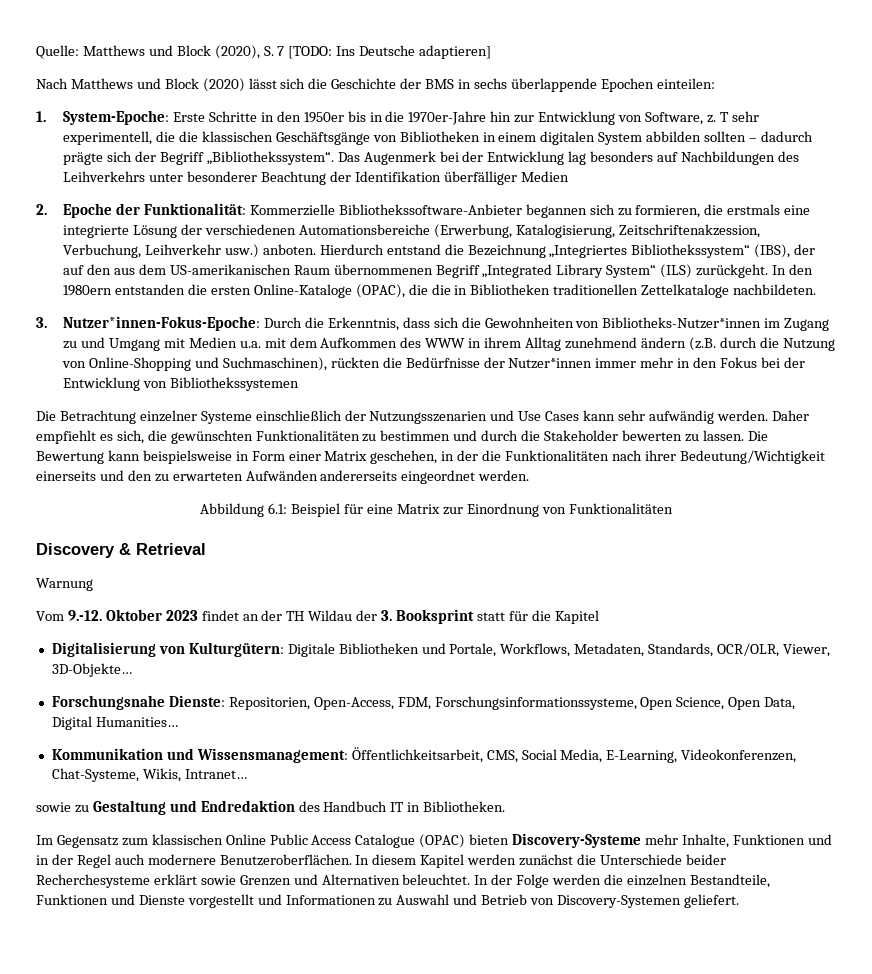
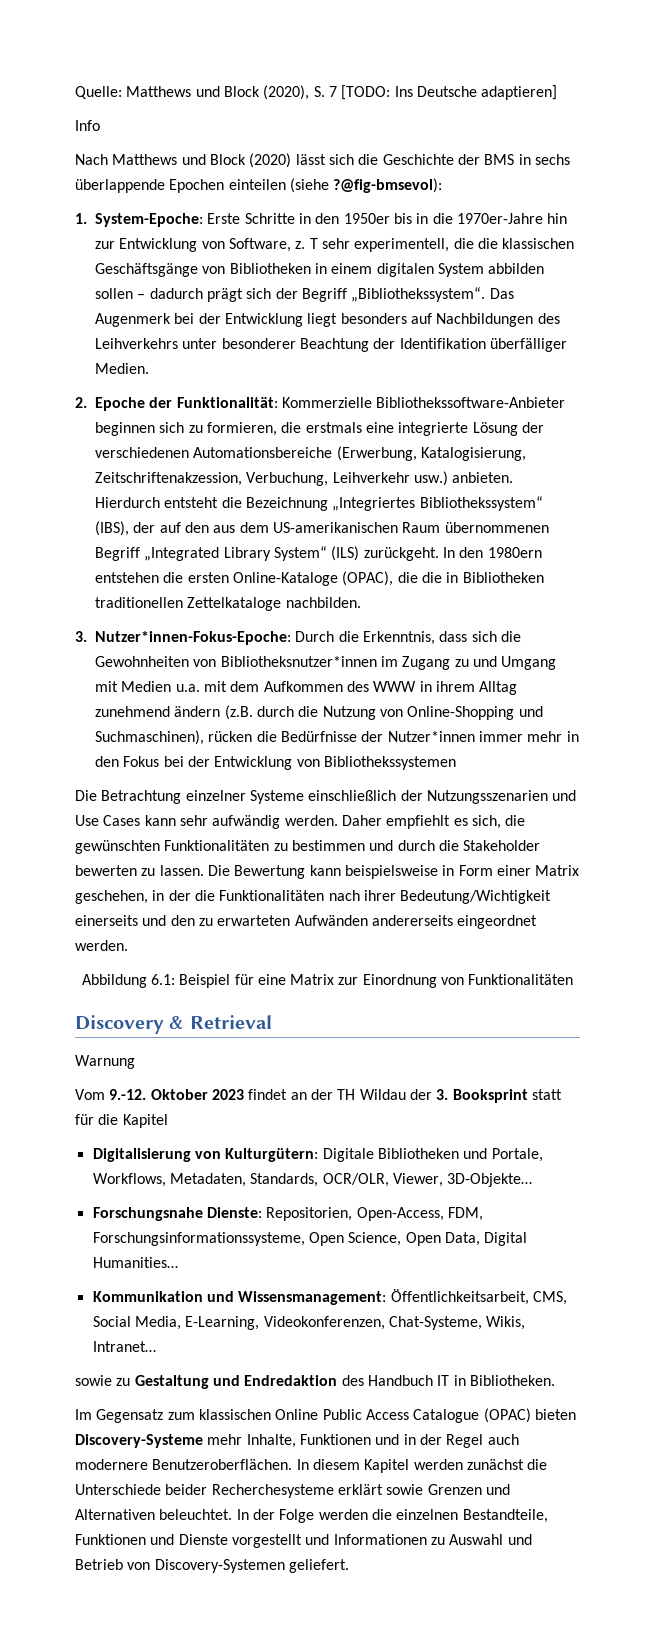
+ Info
- Nach Matthews und Block (2020) lässt sich die Geschichte der BMS in sechs überlappende Epochen einteilen:
+ Nach Matthews und Block (2020) lässt sich die Geschichte der BMS in sechs überlappende Epochen einteilen (siehe ?@fig-bmsevol):
- T sehr experimentell, die die klassischen Geschäftsgänge von Bibliotheken in einem digitalen System abbilden sollten – dadurch prägte sich der Begriff „Bibliothekssystem“.
+ T sehr experimentell, die die klassischen Geschäftsgänge von Bibliotheken in einem digitalen System abbilden sollen – dadurch prägt sich der Begriff „Bibliothekssystem“.
- Das Augenmerk bei der Entwicklung lag besonders auf Nachbildungen des Leihverkehrs unter besonderer Beachtung der Identifikation überfälliger Medien
+ Das Augenmerk bei der Entwicklung liegt besonders auf Nachbildungen des Leihverkehrs unter besonderer Beachtung der Identifikation überfälliger Medien.
- 2. Epoche der Funktionalität: Kommerzielle Bibliothekssoftware-Anbieter begannen sich zu formieren, die erstmals eine integrierte Lösung der verschiedenen Automationsbereiche (Erwerbung, Katalogisierung, Zeitschriftenakzession, Verbuchung, Leihverkehr usw.) anboten. Hierdurch entstand die Bezeichnung „Integriertes Bibliothekssystem“ (IBS), der auf den aus dem US-amerikanischen Raum übernommenen Begriff „Integrated Library System“ (ILS) zurückgeht.
+ 2. Epoche der Funktionalität: Kommerzielle Bibliothekssoftware-Anbieter beginnen sich zu formieren, die erstmals eine integrierte Lösung der verschiedenen Automationsbereiche (Erwerbung, Katalogisierung, Zeitschriftenakzession, Verbuchung, Leihverkehr usw.) anbieten. Hierdurch entsteht die Bezeichnung „Integriertes Bibliothekssystem“ (IBS), der auf den aus dem US-amerikanischen Raum übernommenen Begriff „Integrated Library System“ (ILS) zurückgeht.
- In den 1980ern entstanden die ersten Online-Kataloge (OPAC), die die in Bibliotheken traditionellen Zettelkataloge nachbildeten.
+ In den 1980ern entstehen die ersten Online-Kataloge (OPAC), die die in Bibliotheken traditionellen Zettelkataloge nachbilden.
- 3. Nutzer*innen-Fokus-Epoche: Durch die Erkenntnis, dass sich die Gewohnheiten von Bibliotheks-Nutzer*innen im Zugang zu und Umgang mit Medien u.a. mit dem Aufkommen des WWW in ihrem Alltag zunehmend ändern (z.B. durch die Nutzung von Online-Shopping und Suchmaschinen), rückten die Bedürfnisse der Nutzer*innen immer mehr in den Fokus bei der Entwicklung von Bibliothekssystemen
+ 3. Nutzer*innen-Fokus-Epoche: Durch die Erkenntnis, dass sich die Gewohnheiten von Bibliotheksnutzer*innen im Zugang zu und Umgang mit Medien u.a. mit dem Aufkommen des WWW in ihrem Alltag zunehmend ändern (z.B. durch die Nutzung von Online-Shopping und Suchmaschinen), rücken die Bedürfnisse der Nutzer*innen immer mehr in den Fokus bei der Entwicklung von Bibliothekssystemen

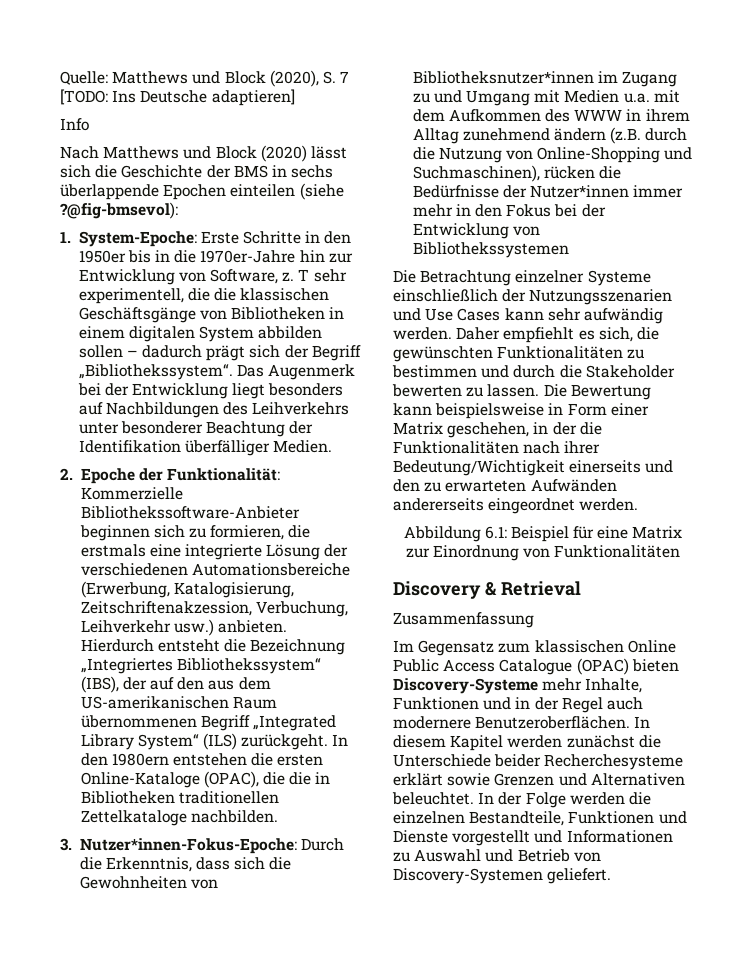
- Warnung
- Vom 9.-12. Oktober 2023 findet an der TH Wildau der 3. Booksprint statt für die Kapitel
- Digitalisierung von Kulturgütern: Digitale Bibliotheken und Portale, Workflows, Metadaten, Standards, OCR/OLR, Viewer, 3D-Objekte…
- Forschungsnahe Dienste: Repositorien, Open-Access, FDM, Forschungsinformationssysteme, Open Science, Open Data, Digital Humanities…
- Kommunikation und Wissensmanagement: Öffentlichkeitsarbeit, CMS, Social Media, E-Learning, Videokonferenzen, Chat-Systeme, Wikis, Intranet…
- sowie zu Gestaltung und Endredaktion des Handbuch IT in Bibliotheken.
+ Zusammenfassung

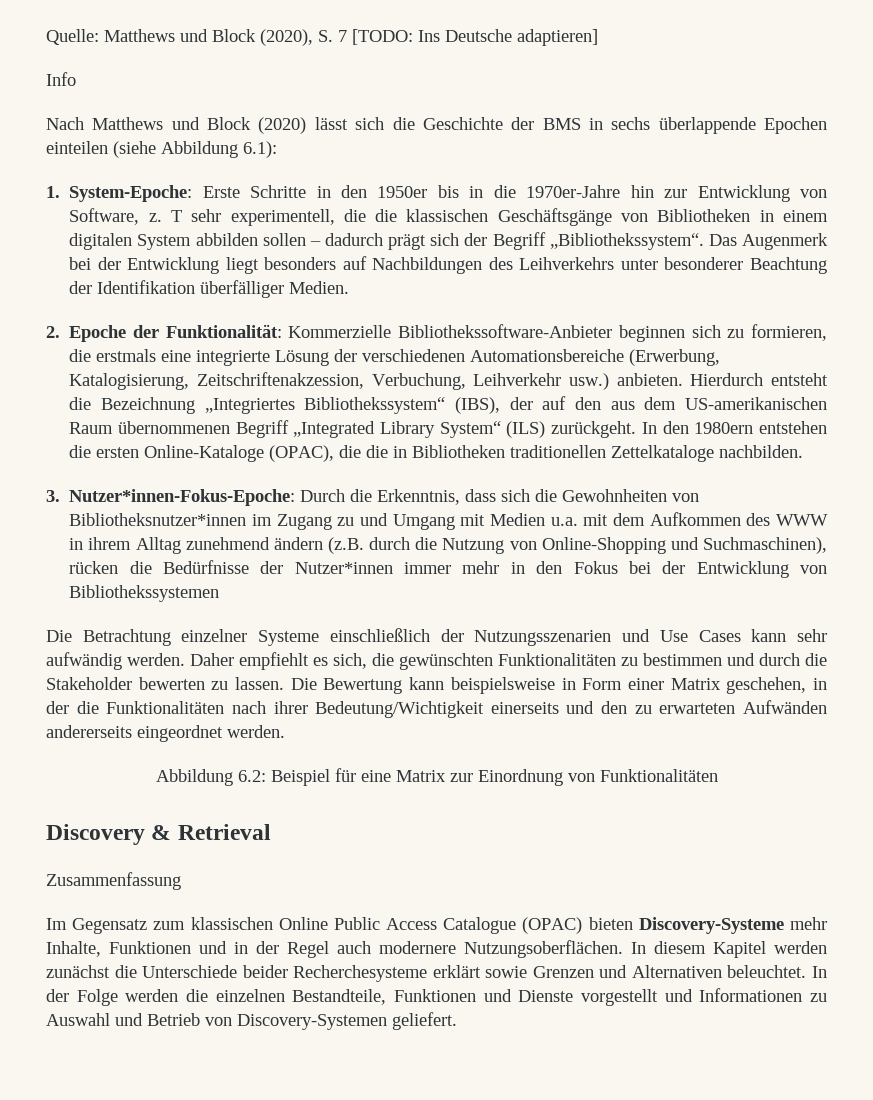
- Nach Matthews und Block (2020) lässt sich die Geschichte der BMS in sechs überlappende Epochen einteilen (siehe ?@fig-bmsevol):
+ Nach Matthews und Block (2020) lässt sich die Geschichte der BMS in sechs überlappende Epochen einteilen (siehe Abbildung 6.1):
- Abbildung 6.1: Beispiel für eine Matrix zur Einordnung von Funktionalitäten
+ Abbildung 6.2: Beispiel für eine Matrix zur Einordnung von Funktionalitäten
- Im Gegensatz zum klassischen Online Public Access Catalogue (OPAC) bieten Discovery-Systeme mehr Inhalte, Funktionen und in der Regel auch modernere Benutzeroberflächen.
+ Im Gegensatz zum klassischen Online Public Access Catalogue (OPAC) bieten Discovery-Systeme mehr Inhalte, Funktionen und in der Regel auch modernere Nutzungsoberflächen.

